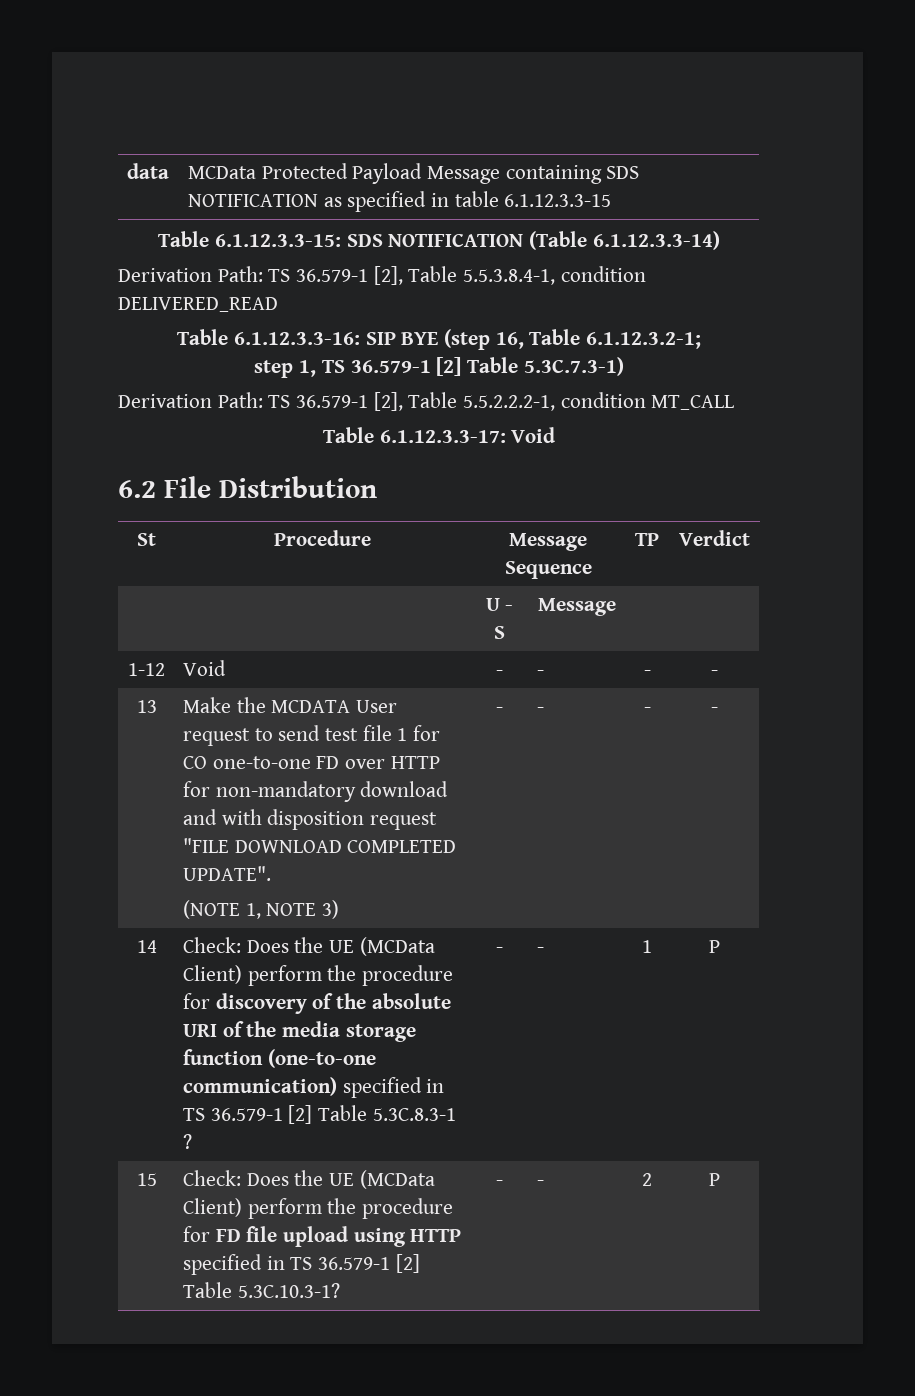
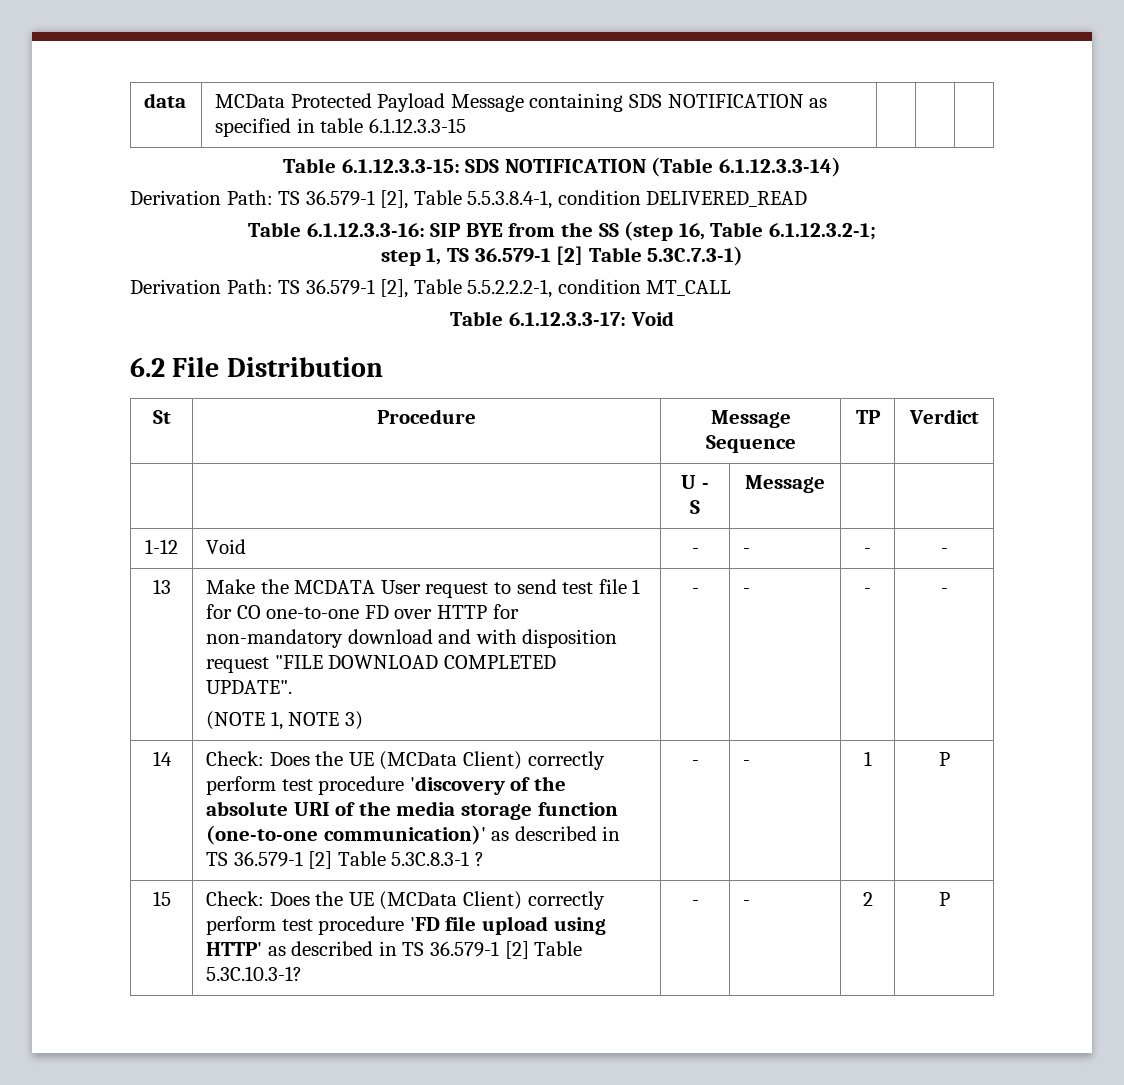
- Table 6.1.12.3.3-16: SIP BYE (step 16, Table 6.1.12.3.2-1;
+ Table 6.1.12.3.3-16: SIP BYE from the SS (step 16, Table 6.1.12.3.2-1;
- 14 | Check: Does the UE (MCData Client) perform the procedure for discovery of the absolute URI of the media storage function (one-to-one communication) specified in TS 36.579-1 [2] Table 5.3C.8.3-1 ? | - | - | 1 | P
+ 14 | Check: Does the UE (MCData Client) correctly perform test procedure 'discovery of the absolute URI of the media storage function (one-to-one communication)' as described in TS 36.579-1 [2] Table 5.3C.8.3-1 ? | - | - | 1 | P
- 15 | Check: Does the UE (MCData Client) perform the procedure for FD file upload using HTTP specified in TS 36.579-1 [2] Table 5.3C.10.3-1? | - | - | 2 | P
+ 15 | Check: Does the UE (MCData Client) correctly perform test procedure 'FD file upload using HTTP' as described in TS 36.579-1 [2] Table 5.3C.10.3-1? | - | - | 2 | P

